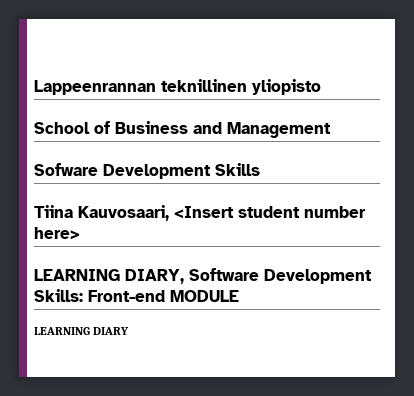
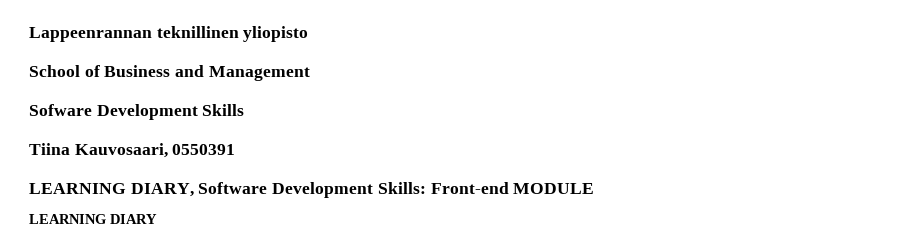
- Tiina Kauvosaari, <Insert student number here>
+ Tiina Kauvosaari, 0550391

